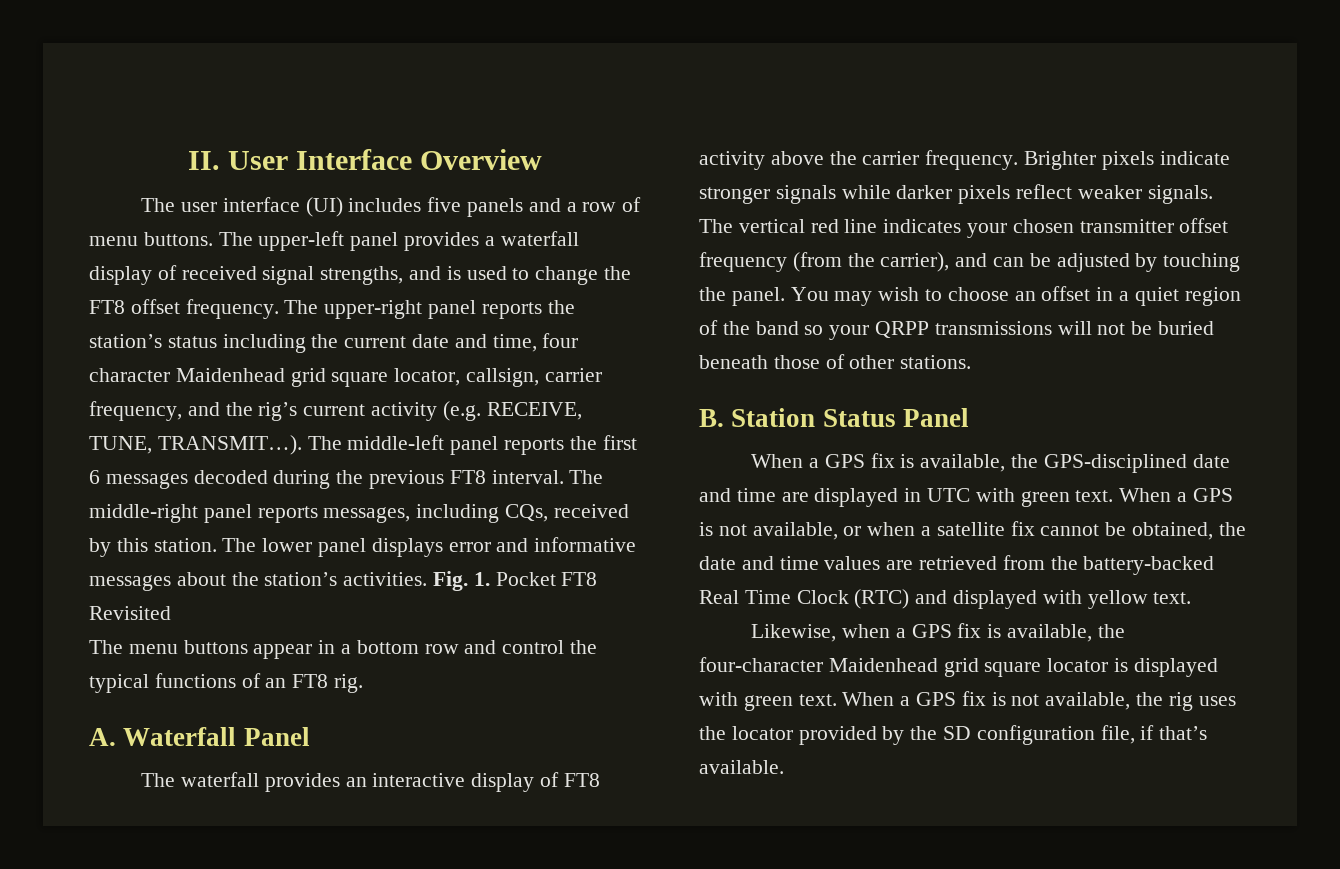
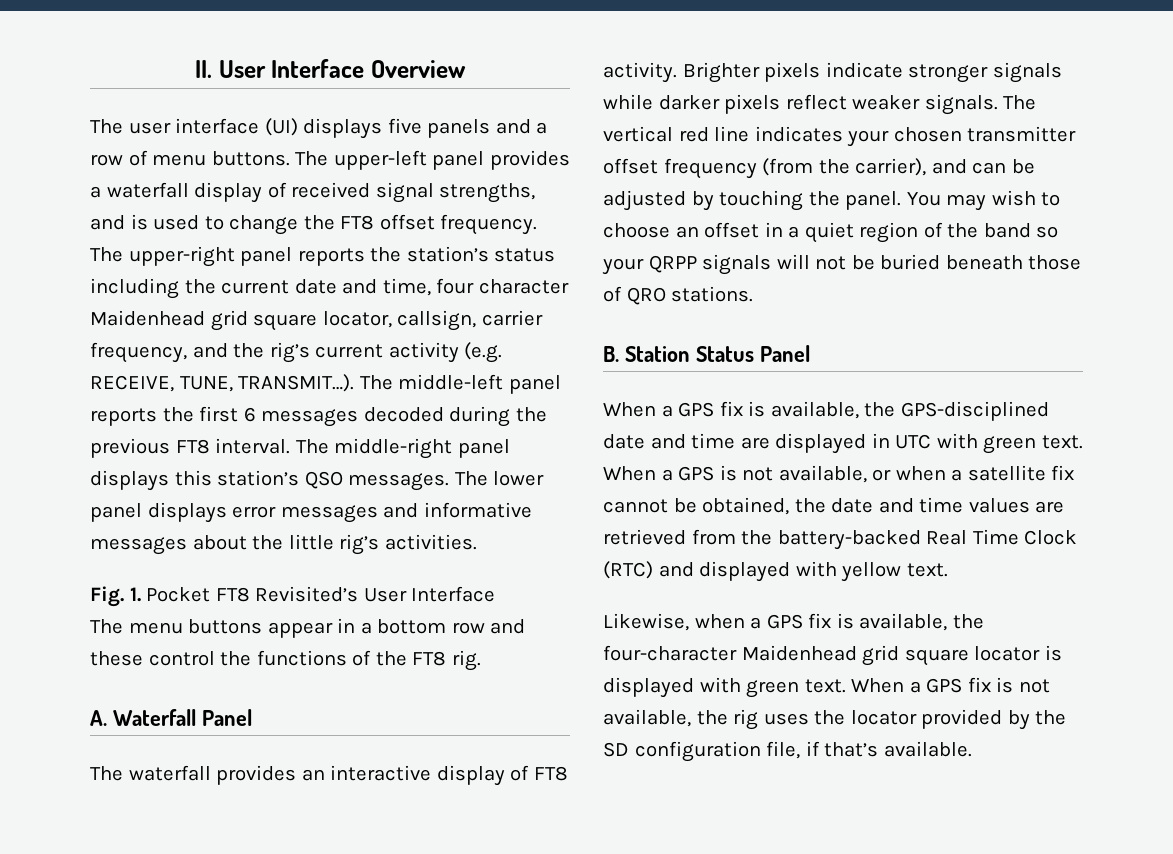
- The user interface (UI) includes five panels and a row of menu buttons.
+ The user interface (UI) displays five panels and a row of menu buttons.
- The middle-right panel reports messages, including CQs, received by this station.
+ The middle-right panel displays this station’s QSO messages.
- The lower panel displays error and informative messages about the station’s activities. Fig. 1. Pocket FT8 Revisited
+ The lower panel displays error messages and informative messages about the little rig’s activities.
+ Fig. 1. Pocket FT8 Revisited’s User Interface
- The menu buttons appear in a bottom row and control the typical functions of an FT8 rig.
+ The menu buttons appear in a bottom row and these control the functions of the FT8 rig.
- The waterfall provides an interactive display of FT8 activity above the carrier frequency.
+ The waterfall provides an interactive display of FT8 activity.
- You may wish to choose an offset in a quiet region of the band so your QRPP transmissions will not be buried beneath those of other stations.
+ You may wish to choose an offset in a quiet region of the band so your QRPP signals will not be buried beneath those of QRO stations.

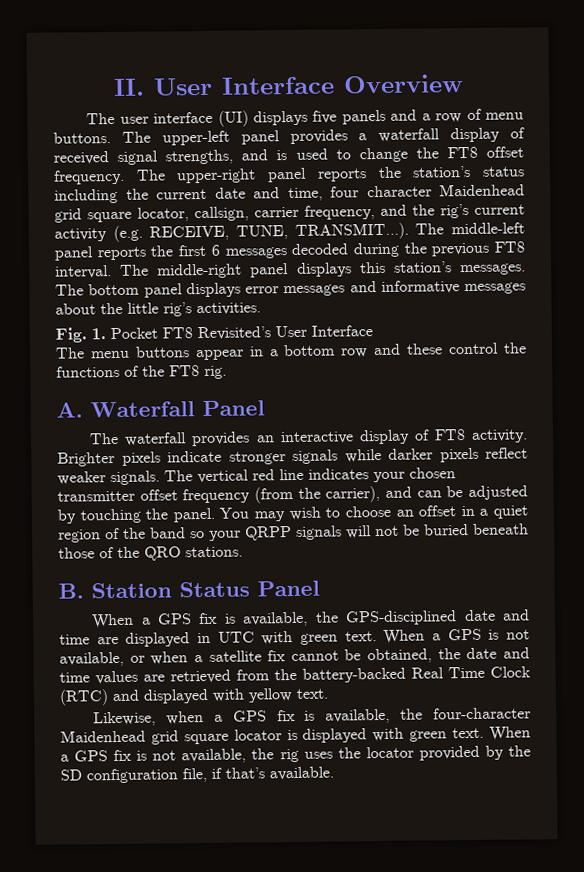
- The middle-right panel displays this station’s QSO messages.
+ The middle-right panel displays this station’s messages.
- The lower panel displays error messages and informative messages about the little rig’s activities.
+ The bottom panel displays error messages and informative messages about the little rig’s activities.
- You may wish to choose an offset in a quiet region of the band so your QRPP signals will not be buried beneath those of QRO stations.
+ You may wish to choose an offset in a quiet region of the band so your QRPP signals will not be buried beneath those of the QRO stations.

